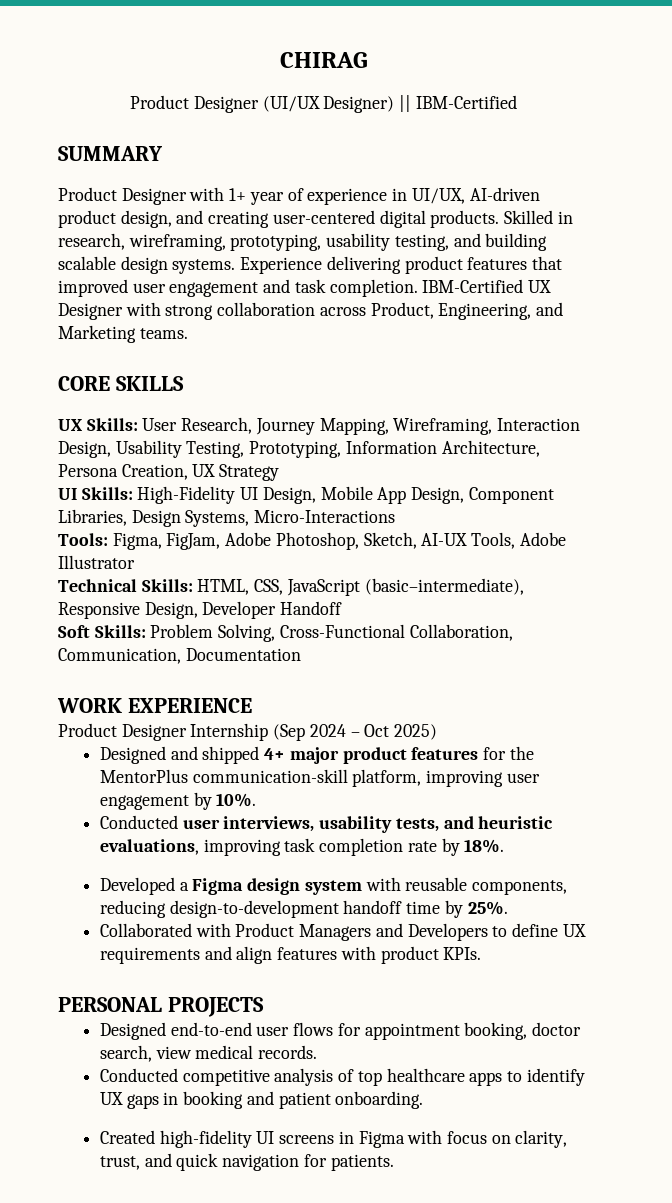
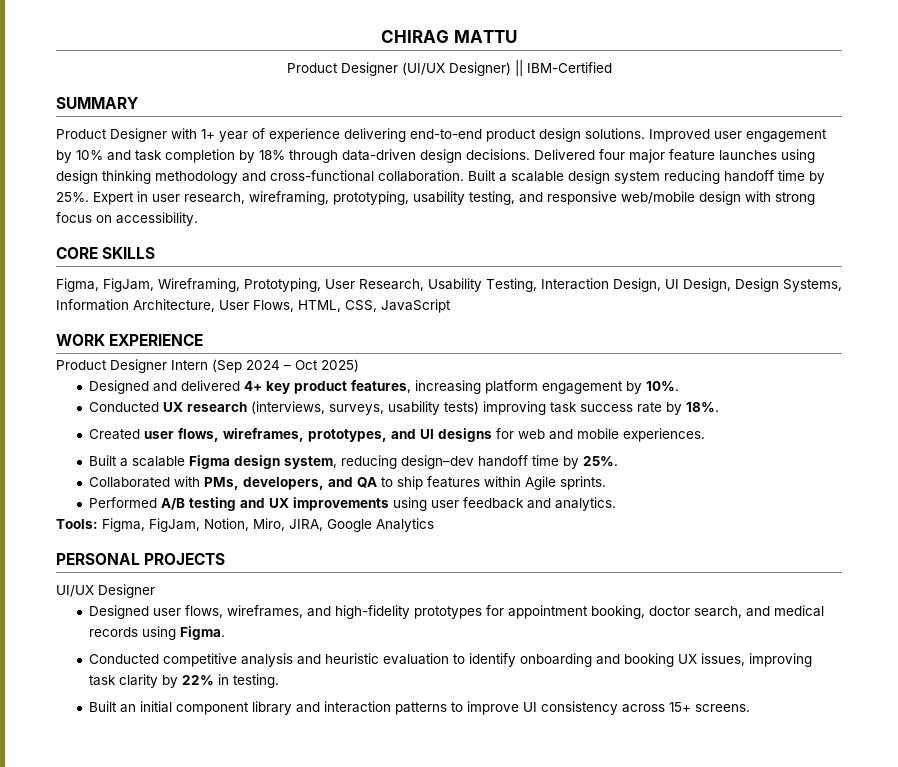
- CHIRAG
+ CHIRAG MATTU
- Product Designer with 1+ year of experience in UI/UX, AI-driven product design, and creating user-centered digital products. Skilled in research, wireframing, prototyping, usability testing, and building scalable design systems. Experience delivering product features that improved user engagement and task completion. IBM-Certified UX Designer with strong collaboration across Product, Engineering, and Marketing teams.
+ Product Designer with 1+ year of experience delivering end-to-end product design solutions. Improved user engagement by 10% and task completion by 18% through data-driven design decisions. Delivered four major feature launches using design thinking methodology and cross-functional collaboration. Built a scalable design system reducing handoff time by 25%. Expert in user research, wireframing, prototyping, usability testing, and responsive web/mobile design with strong focus on accessibility.
  CORE SKILLS
- UX Skills: User Research, Journey Mapping, Wireframing, Interaction Design, Usability Testing, Prototyping, Information Architecture, Persona Creation, UX Strategy
- UI Skills: High-Fidelity UI Design, Mobile App Design, Component Libraries, Design Systems, Micro-Interactions
- Tools: Figma, FigJam, Adobe Photoshop, Sketch, AI-UX Tools, Adobe Illustrator
- Technical Skills: HTML, CSS, JavaScript (basic–intermediate), Responsive Design, Developer Handoff
- Soft Skills: Problem Solving, Cross-Functional Collaboration, Communication, Documentation
+ Figma, FigJam, Wireframing, Prototyping, User Research, Usability Testing, Interaction Design, UI Design, Design Systems, Information Architecture, User Flows, HTML, CSS, JavaScript
- Product Designer Internship (Sep 2024 – Oct 2025)
+ Product Designer Intern (Sep 2024 – Oct 2025)
- Designed and shipped 4+ major product features for the MentorPlus communication-skill platform, improving user engagement by 10%.
- Conducted user interviews, usability tests, and heuristic evaluations, improving task completion rate by 18%.
+ Designed and delivered 4+ key product features, increasing platform engagement by 10%.
+ Conducted UX research (interviews, surveys, usability tests) improving task success rate by 18%.
- Developed a Figma design system with reusable components, reducing design-to-development handoff time by 25%.
+ Created user flows, wireframes, prototypes, and UI designs for web and mobile experiences.
+ Built a scalable Figma design system, reducing design–dev handoff time by 25%.
- Collaborated with Product Managers and Developers to define UX requirements and align features with product KPIs.
+ Collaborated with PMs, developers, and QA to ship features within Agile sprints.
+ Performed A/B testing and UX improvements using user feedback and analytics.
+ Tools: Figma, FigJam, Notion, Miro, JIRA, Google Analytics
- Designed end-to-end user flows for appointment booking, doctor search, view medical records.
- Conducted competitive analysis of top healthcare apps to identify UX gaps in booking and patient onboarding.
- Created high-fidelity UI screens in Figma with focus on clarity, trust, and quick navigation for patients.
+ UI/UX Designer
+ Designed user flows, wireframes, and high-fidelity prototypes for appointment booking, doctor search, and medical records using Figma.
+ Conducted competitive analysis and heuristic evaluation to identify onboarding and booking UX issues, improving task clarity by 22% in testing.
+ Built an initial component library and interaction patterns to improve UI consistency across 15+ screens.

